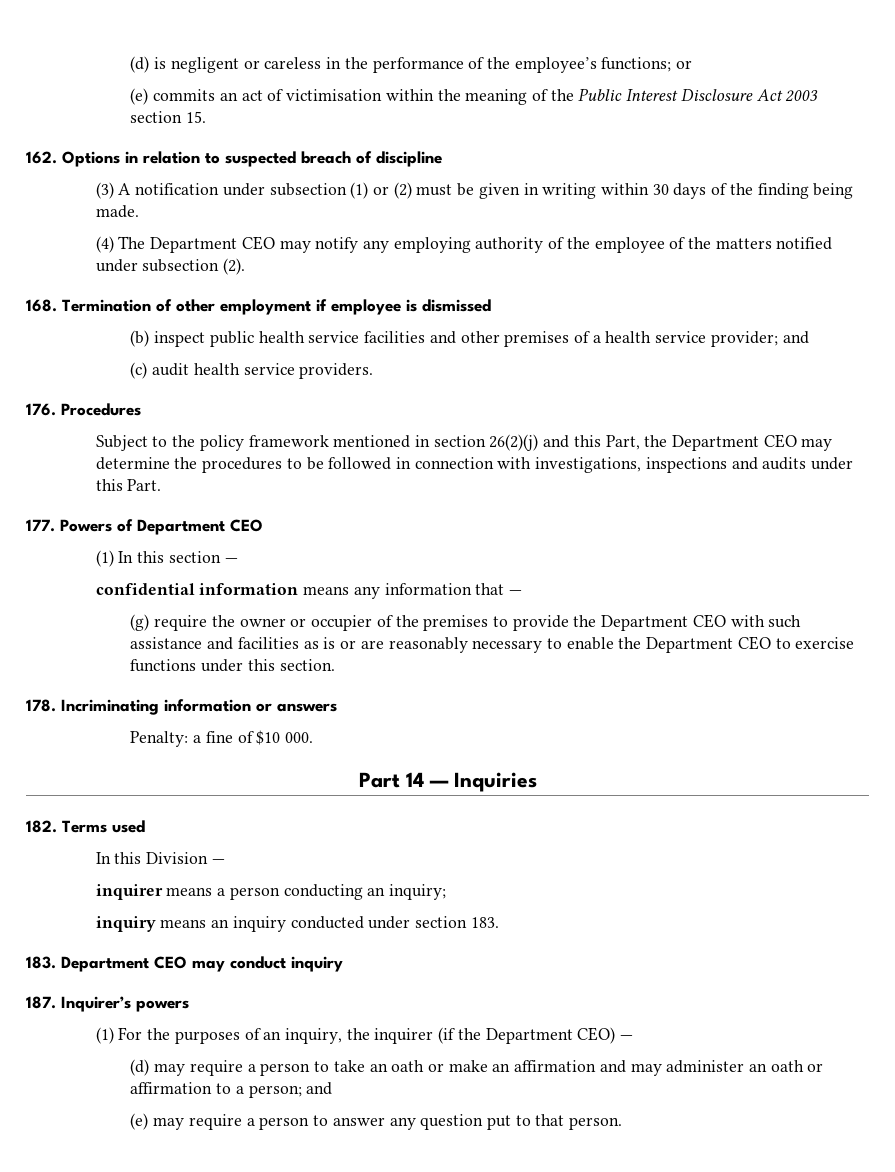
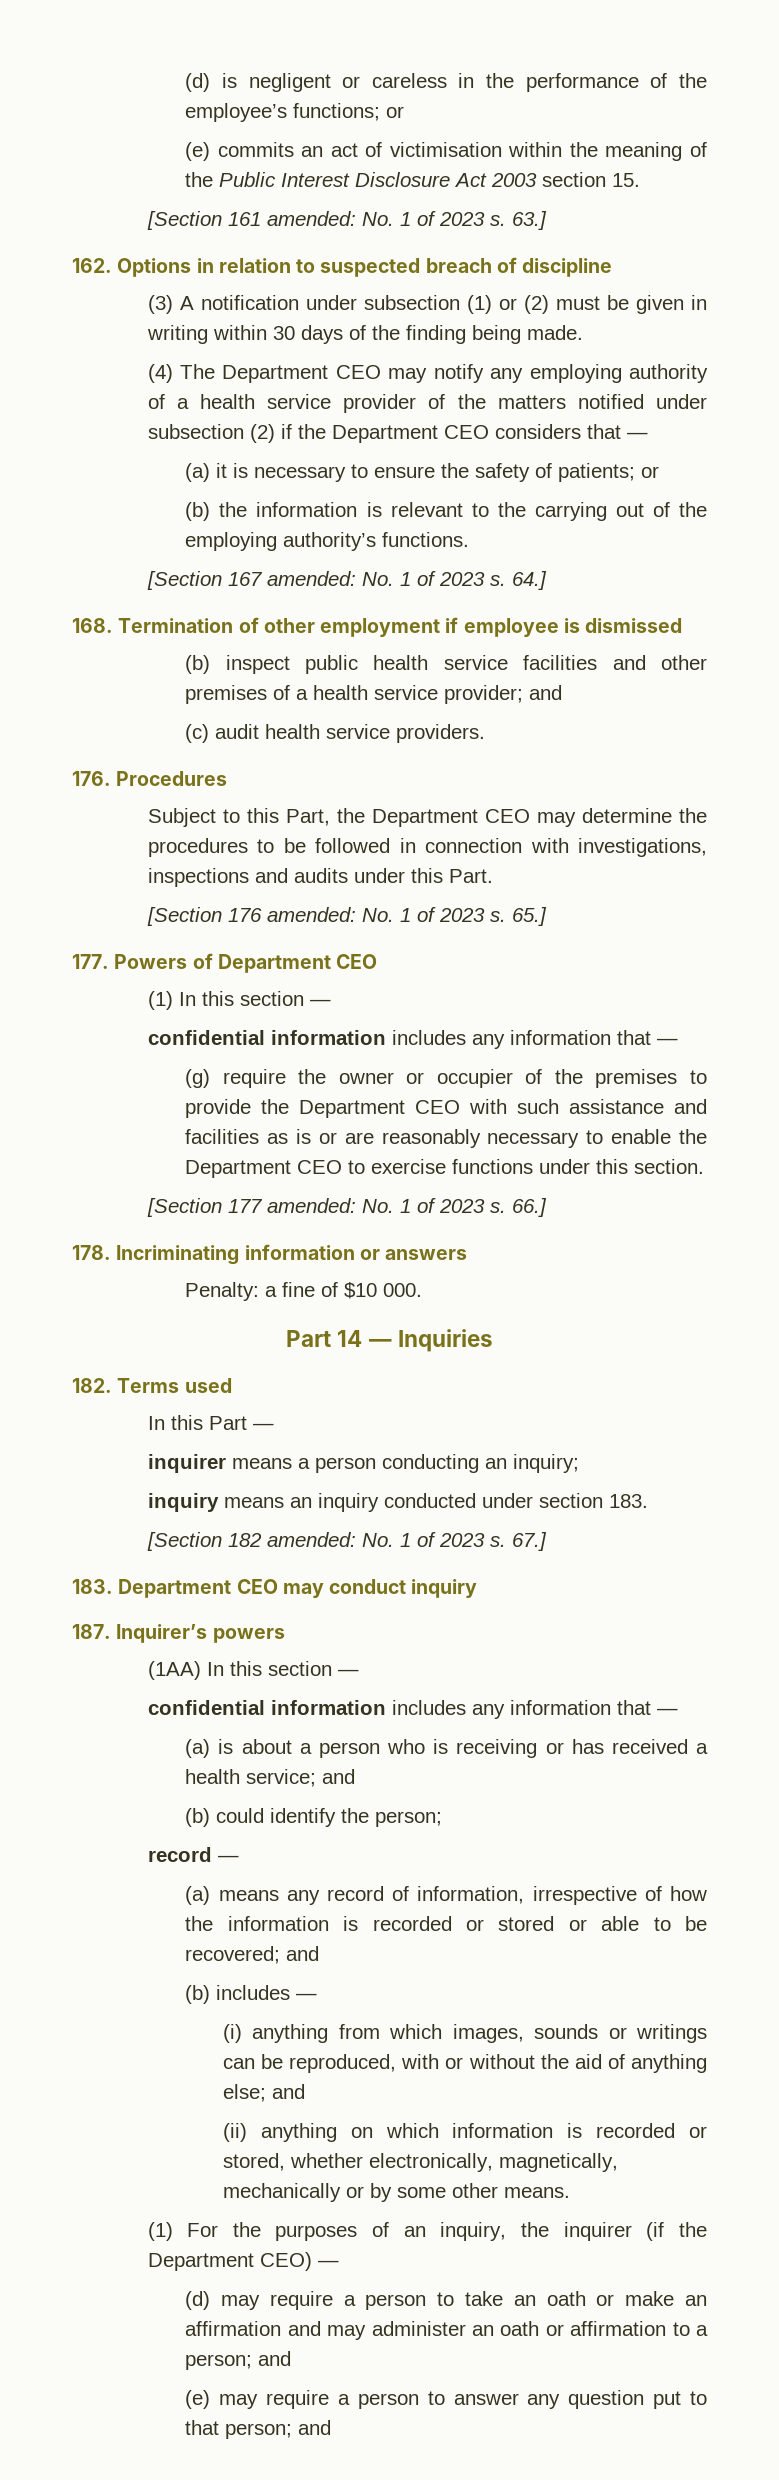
+ [Section 161 amended: No. 1 of 2023 s. 63.]
- (4) The Department CEO may notify any employing authority of the employee of the matters notified under subsection (2).
+ (4) The Department CEO may notify any employing authority of a health service provider of the matters notified under subsection (2) if the Department CEO considers that —
+ (a) it is necessary to ensure the safety of patients; or
+ (b) the information is relevant to the carrying out of the employing authority’s functions.
+ [Section 167 amended: No. 1 of 2023 s. 64.]
- Subject to the policy framework mentioned in section 26(2)(j) and this Part, the Department CEO may determine the procedures to be followed in connection with investigations, inspections and audits under this Part.
+ Subject to this Part, the Department CEO may determine the procedures to be followed in connection with investigations, inspections and audits under this Part.
+ [Section 176 amended: No. 1 of 2023 s. 65.]
  (1) In this section —
- confidential information means any information that —
+ confidential information includes any information that —
+ [Section 177 amended: No. 1 of 2023 s. 66.]
- In this Division —
+ In this Part —
+ [Section 182 amended: No. 1 of 2023 s. 67.]
+ (1AA) In this section —
+ confidential information includes any information that —
+ (a) is about a person who is receiving or has received a health service; and
+ (b) could identify the person;
+ record —
+ (a) means any record of information, irrespective of how the information is recorded or stored or able to be recovered; and
+ (b) includes —
+ (i) anything from which images, sounds or writings can be reproduced, with or without the aid of anything else; and
+ (ii) anything on which information is recorded or stored, whether electronically, magnetically, mechanically or by some other means.
- (e) may require a person to answer any question put to that person.
+ (e) may require a person to answer any question put to that person; and

